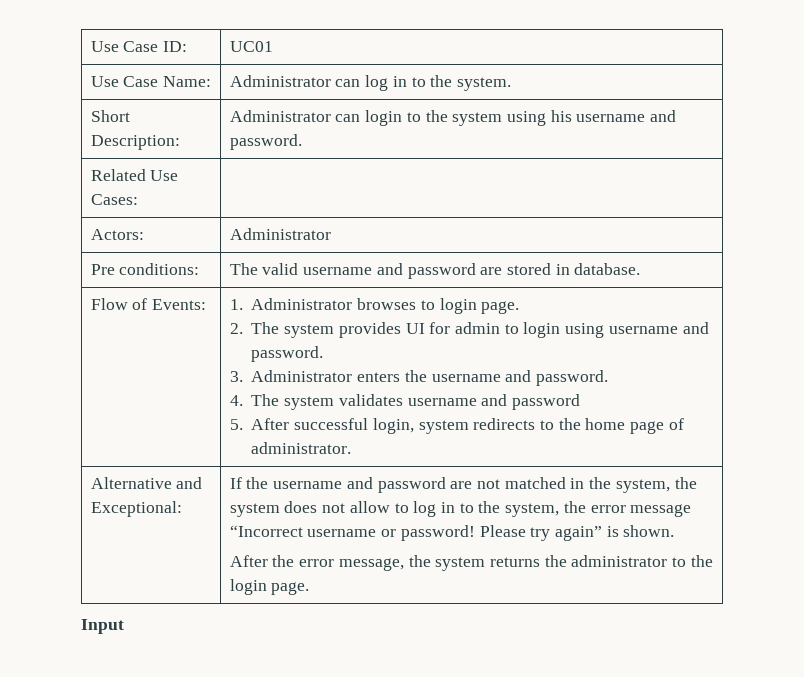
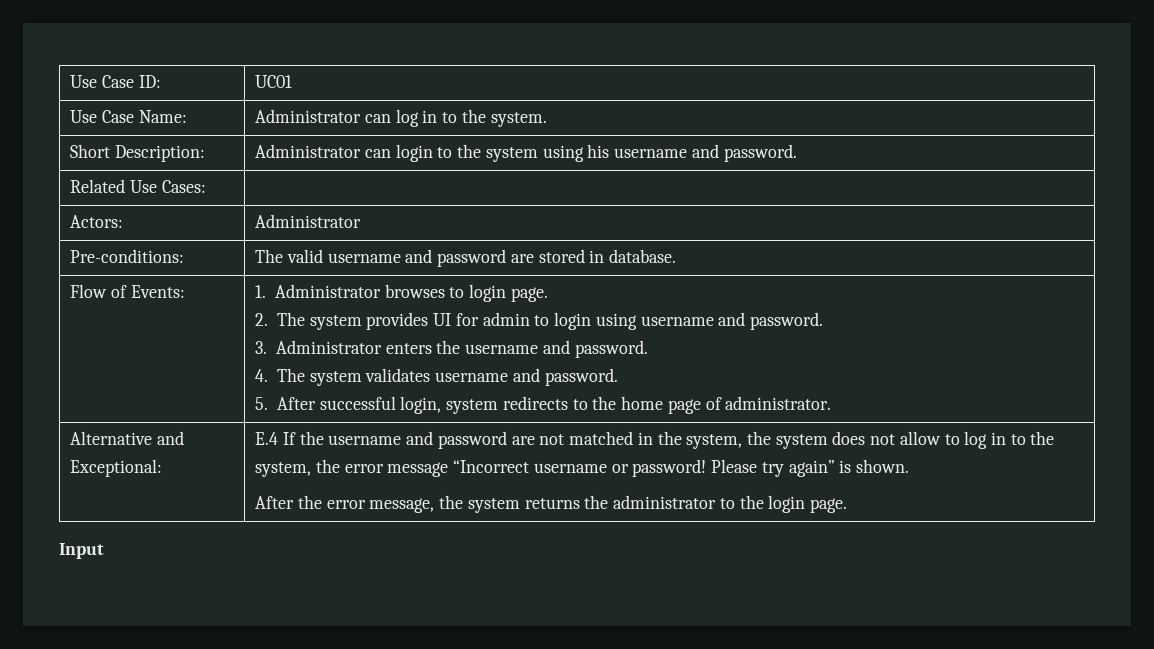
- Pre conditions: | The valid username and password are stored in database.
+ Pre-conditions: | The valid username and password are stored in database.
- 4. The system validates username and password
+ 4. The system validates username and password.
- If the username and password are not matched in the system, the system does not allow to log in to the system, the error message “Incorrect username or password!
+ E.4 If the username and password are not matched in the system, the system does not allow to log in to the system, the error message “Incorrect username or password!

